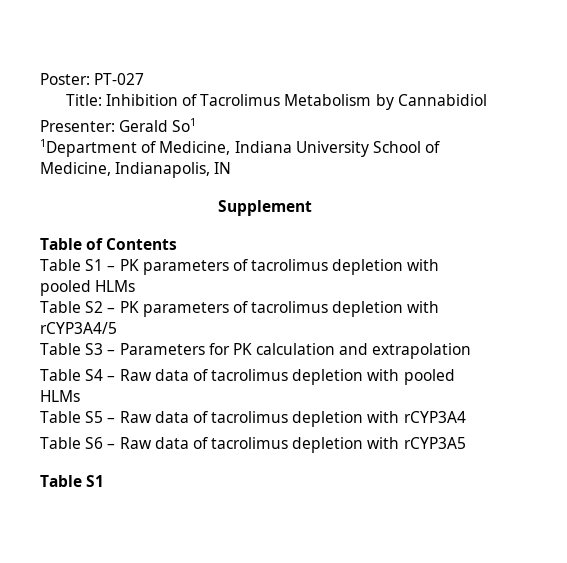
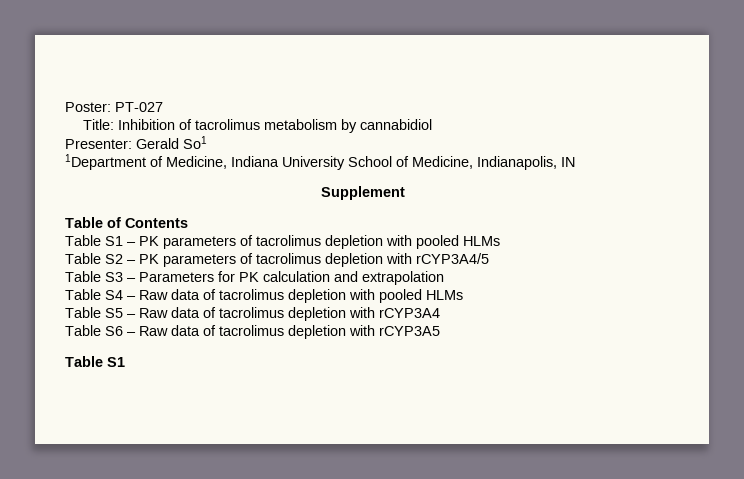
- Title: Inhibition of Tacrolimus Metabolism by Cannabidiol
+ Title: Inhibition of tacrolimus metabolism by cannabidiol

